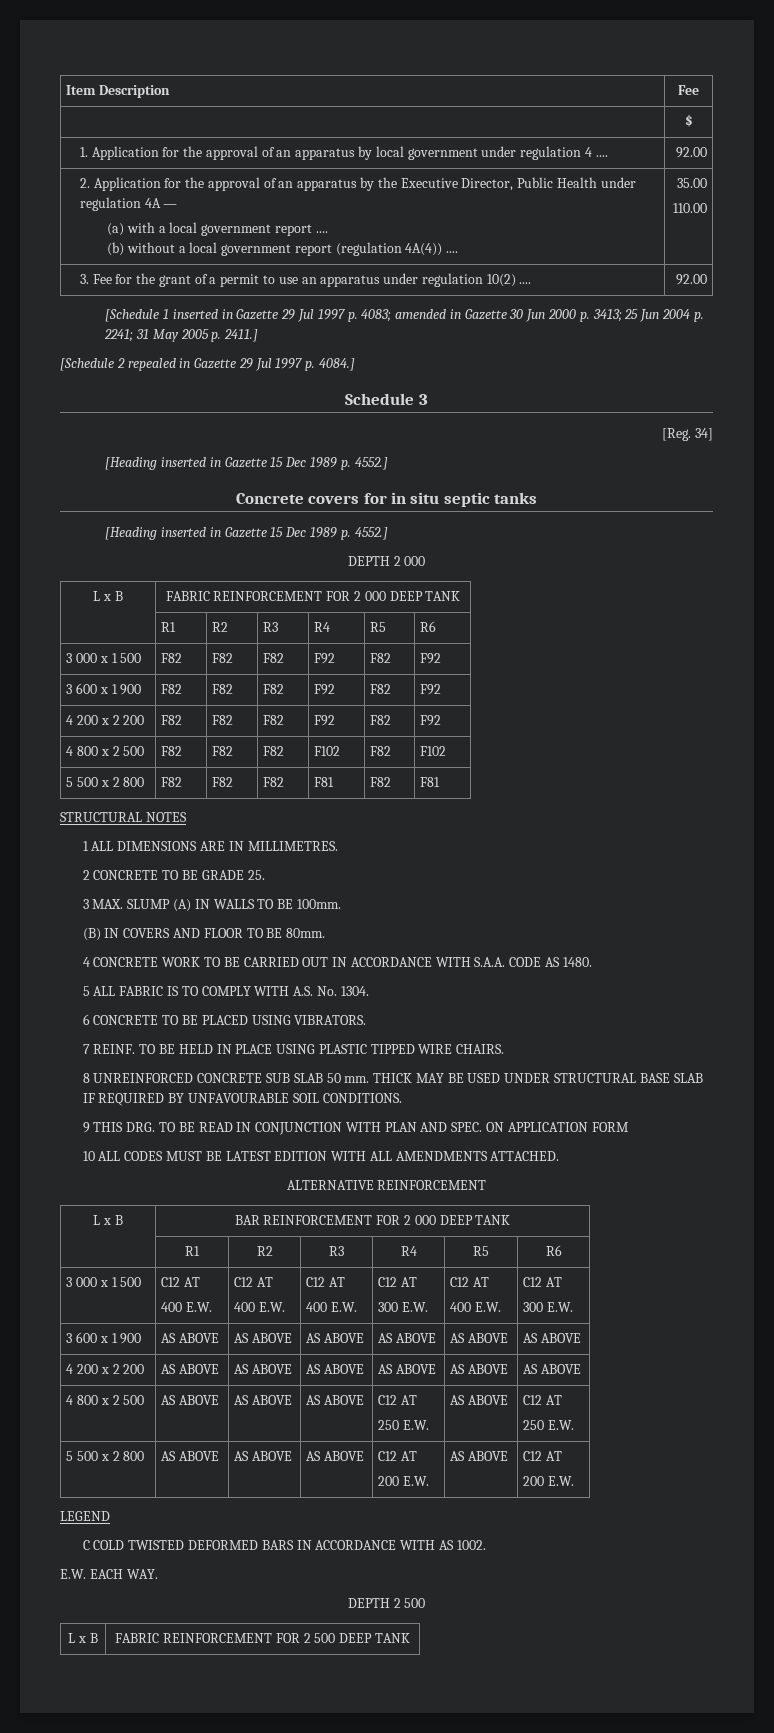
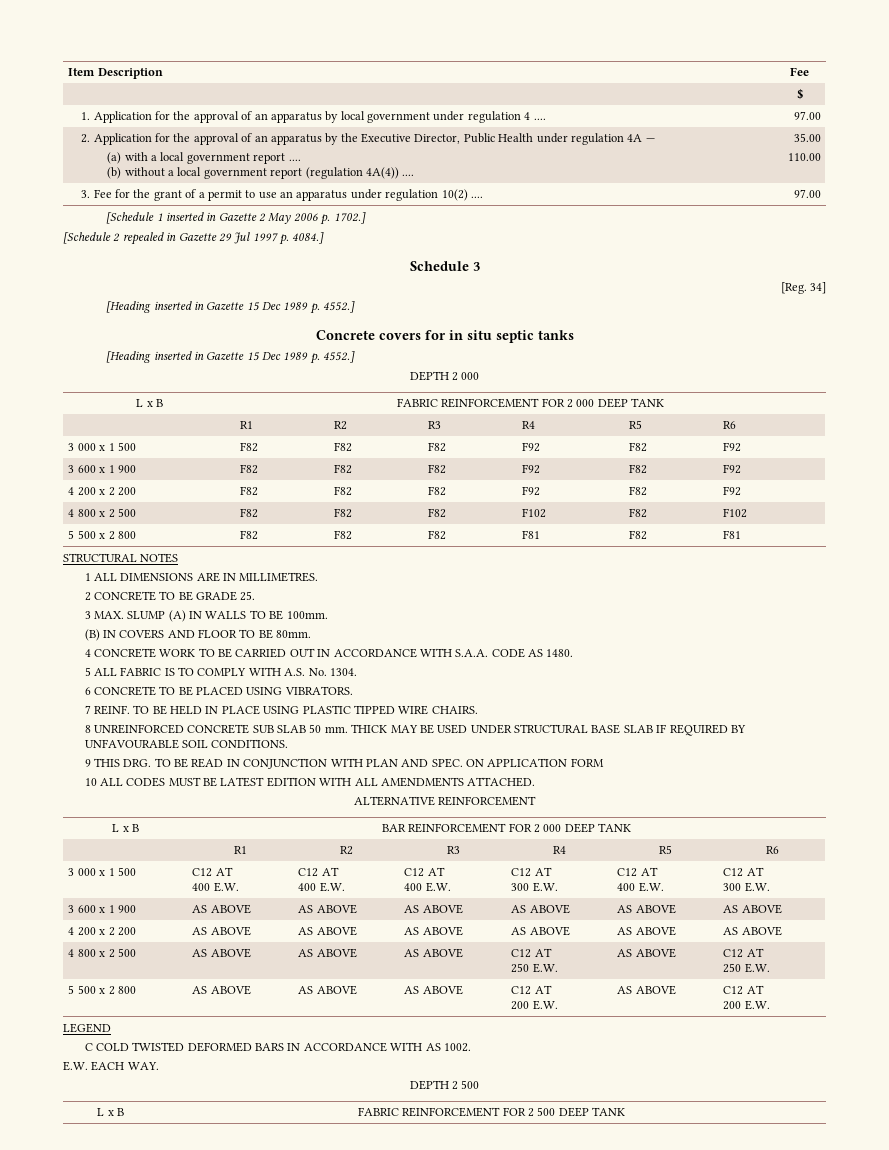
- 1. Application for the approval of an apparatus by local government under regulation 4 .... | 92.00
+ 1. Application for the approval of an apparatus by local government under regulation 4 .... | 97.00
- 3. Fee for the grant of a permit to use an apparatus under regulation 10(2) .... | 92.00
+ 3. Fee for the grant of a permit to use an apparatus under regulation 10(2) .... | 97.00
- [Schedule 1 inserted in Gazette 29 Jul 1997 p. 4083; amended in Gazette 30 Jun 2000 p. 3413; 25 Jun 2004 p. 2241; 31 May 2005 p. 2411.]
+ [Schedule 1 inserted in Gazette 2 May 2006 p. 1702.]

